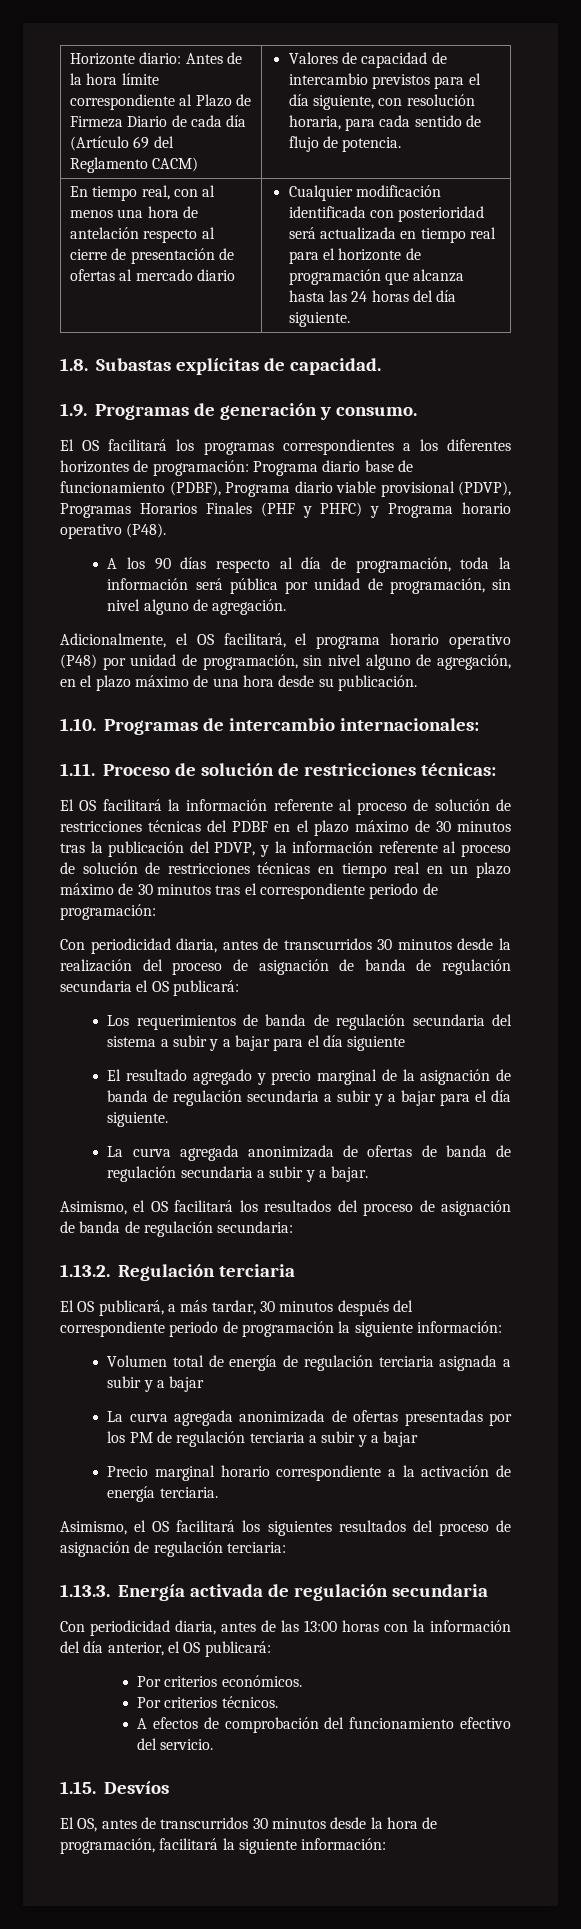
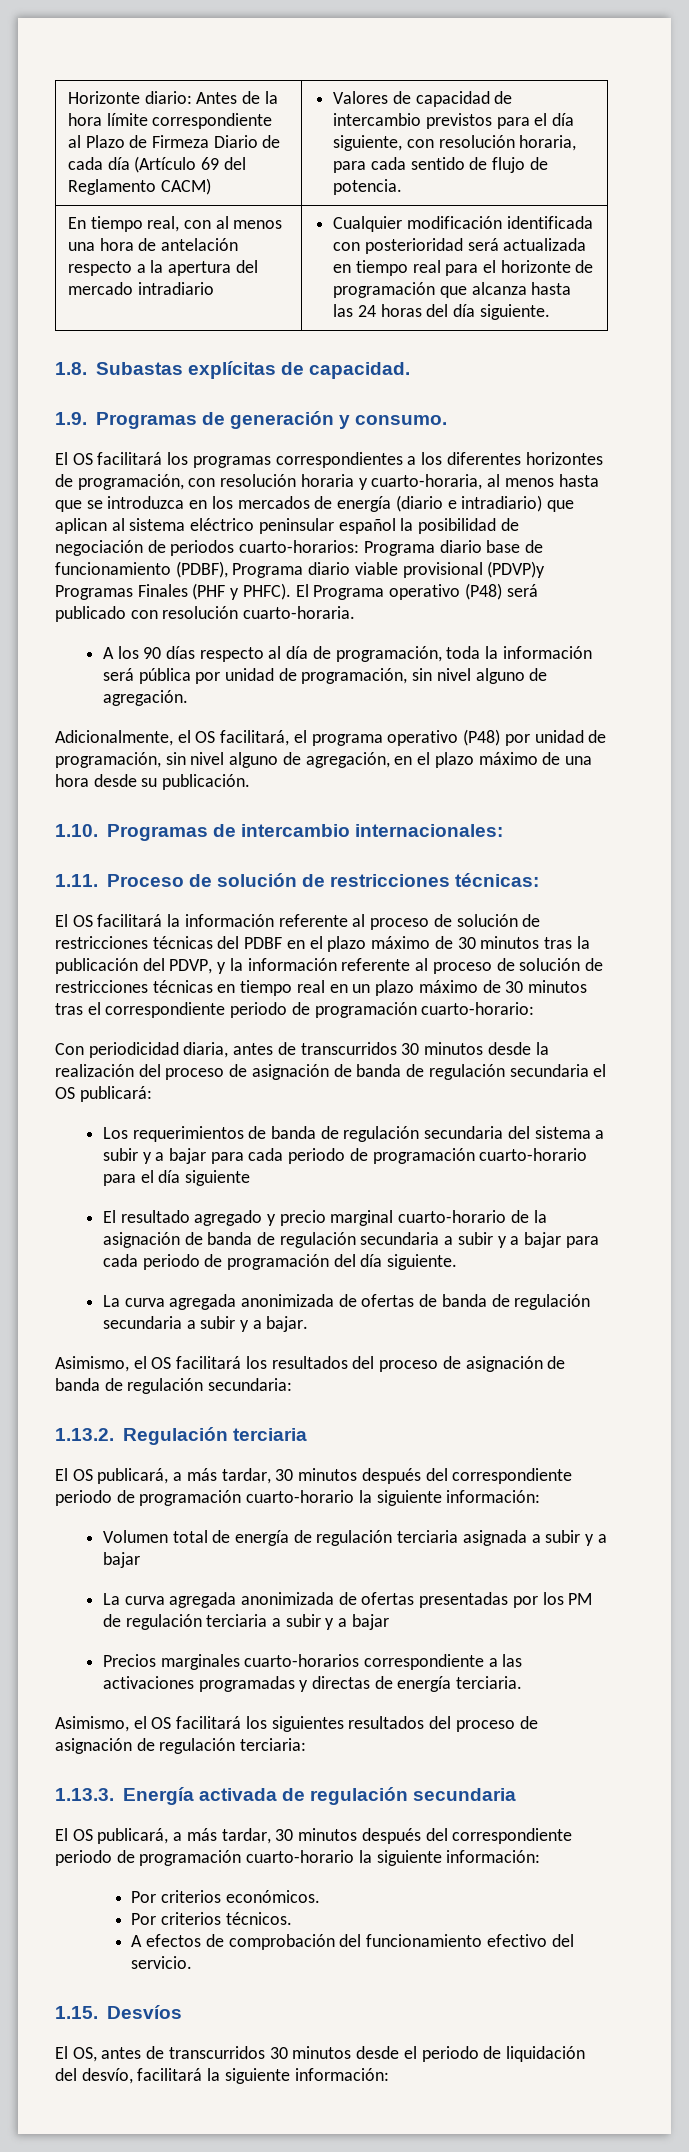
- En tiempo real, con al menos una hora de antelación respecto al cierre de presentación de ofertas al mercado diario
+ En tiempo real, con al menos una hora de antelación respecto a la apertura del mercado intradiario
- El OS facilitará los programas correspondientes a los diferentes horizontes de programación: Programa diario base de funcionamiento (PDBF), Programa diario viable provisional (PDVP), Programas Horarios Finales (PHF y PHFC) y Programa horario operativo (P48).
+ El OS facilitará los programas correspondientes a los diferentes horizontes de programación, con resolución horaria y cuarto-horaria, al menos hasta que se introduzca en los mercados de energía (diario e intradiario) que aplican al sistema eléctrico peninsular español la posibilidad de negociación de periodos cuarto-horarios: Programa diario base de funcionamiento (PDBF), Programa diario viable provisional (PDVP)y Programas Finales (PHF y PHFC). El Programa operativo (P48) será publicado con resolución cuarto-horaria.
- Adicionalmente, el OS facilitará, el programa horario operativo (P48) por unidad de programación, sin nivel alguno de agregación, en el plazo máximo de una hora desde su publicación.
+ Adicionalmente, el OS facilitará, el programa operativo (P48) por unidad de programación, sin nivel alguno de agregación, en el plazo máximo de una hora desde su publicación.
- El OS facilitará la información referente al proceso de solución de restricciones técnicas del PDBF en el plazo máximo de 30 minutos tras la publicación del PDVP, y la información referente al proceso de solución de restricciones técnicas en tiempo real en un plazo máximo de 30 minutos tras el correspondiente periodo de programación:
+ El OS facilitará la información referente al proceso de solución de restricciones técnicas del PDBF en el plazo máximo de 30 minutos tras la publicación del PDVP, y la información referente al proceso de solución de restricciones técnicas en tiempo real en un plazo máximo de 30 minutos tras el correspondiente periodo de programación cuarto-horario:
- Los requerimientos de banda de regulación secundaria del sistema a subir y a bajar para el día siguiente
+ Los requerimientos de banda de regulación secundaria del sistema a subir y a bajar para cada periodo de programación cuarto-horario para el día siguiente
- El resultado agregado y precio marginal de la asignación de banda de regulación secundaria a subir y a bajar para el día siguiente.
+ El resultado agregado y precio marginal cuarto-horario de la asignación de banda de regulación secundaria a subir y a bajar para cada periodo de programación del día siguiente.
  1.13.2. Regulación terciaria
- El OS publicará, a más tardar, 30 minutos después del correspondiente periodo de programación la siguiente información:
+ El OS publicará, a más tardar, 30 minutos después del correspondiente periodo de programación cuarto-horario la siguiente información:
- Precio marginal horario correspondiente a la activación de energía terciaria.
+ Precios marginales cuarto-horarios correspondiente a las activaciones programadas y directas de energía terciaria.
  1.13.3. Energía activada de regulación secundaria
- Con periodicidad diaria, antes de las 13:00 horas con la información del día anterior, el OS publicará:
+ El OS publicará, a más tardar, 30 minutos después del correspondiente periodo de programación cuarto-horario la siguiente información:
- El OS, antes de transcurridos 30 minutos desde la hora de programación, facilitará la siguiente información:
+ El OS, antes de transcurridos 30 minutos desde el periodo de liquidación del desvío, facilitará la siguiente información:

